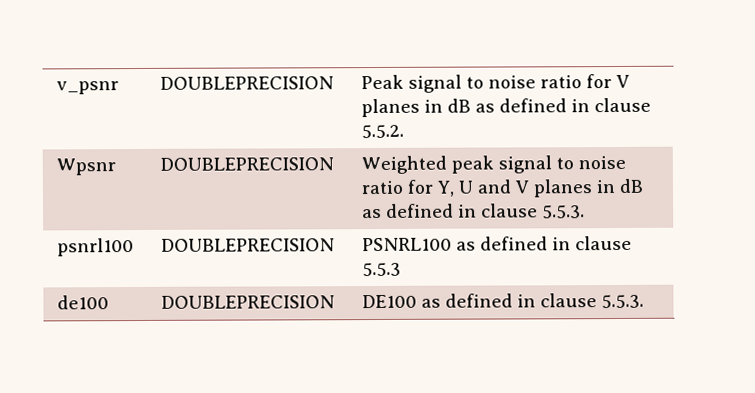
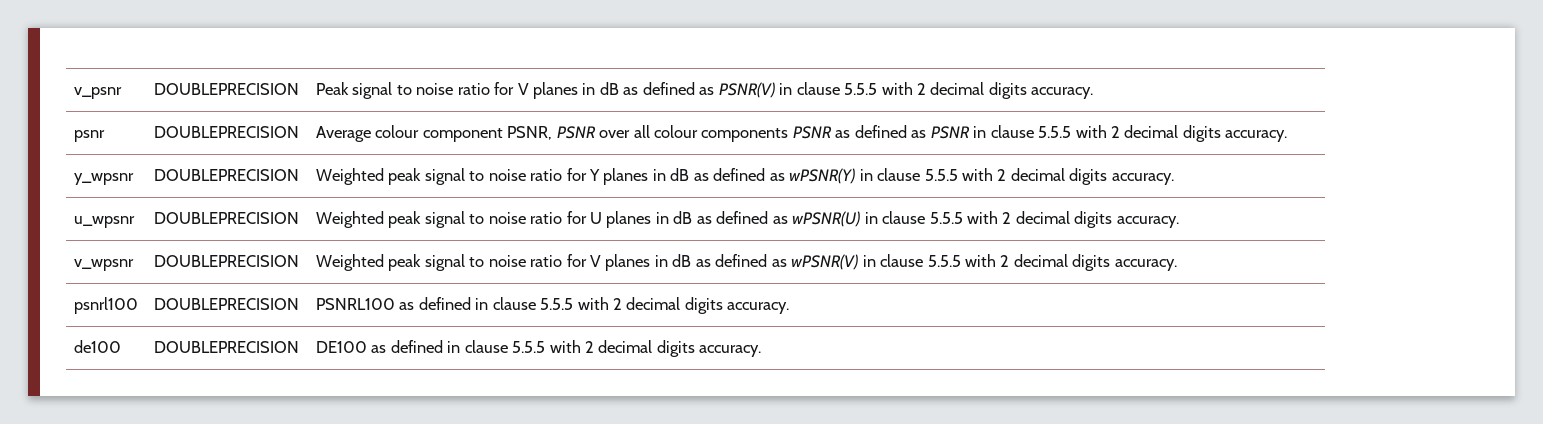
- v_psnr | DOUBLEPRECISION | Peak signal to noise ratio for V planes in dB as defined in clause 5.5.2.
- Wpsnr | DOUBLEPRECISION | Weighted peak signal to noise ratio for Y, U and V planes in dB as defined in clause 5.5.3.
+ v_psnr | DOUBLEPRECISION | Peak signal to noise ratio for V planes in dB as defined as PSNR(V) in clause 5.5.5 with 2 decimal digits accuracy.
+ psnr | DOUBLEPRECISION | Average colour component PSNR, PSNR over all colour components PSNR as defined as PSNR in clause 5.5.5 with 2 decimal digits accuracy.
+ y_wpsnr | DOUBLEPRECISION | Weighted peak signal to noise ratio for Y planes in dB as defined as wPSNR(Y) in clause 5.5.5 with 2 decimal digits accuracy.
+ u_wpsnr | DOUBLEPRECISION | Weighted peak signal to noise ratio for U planes in dB as defined as wPSNR(U) in clause 5.5.5 with 2 decimal digits accuracy.
+ v_wpsnr | DOUBLEPRECISION | Weighted peak signal to noise ratio for V planes in dB as defined as wPSNR(V) in clause 5.5.5 with 2 decimal digits accuracy.
- psnrl100 | DOUBLEPRECISION | PSNRL100 as defined in clause 5.5.3
+ psnrl100 | DOUBLEPRECISION | PSNRL100 as defined in clause 5.5.5 with 2 decimal digits accuracy.
- de100 | DOUBLEPRECISION | DE100 as defined in clause 5.5.3.
+ de100 | DOUBLEPRECISION | DE100 as defined in clause 5.5.5 with 2 decimal digits accuracy.

